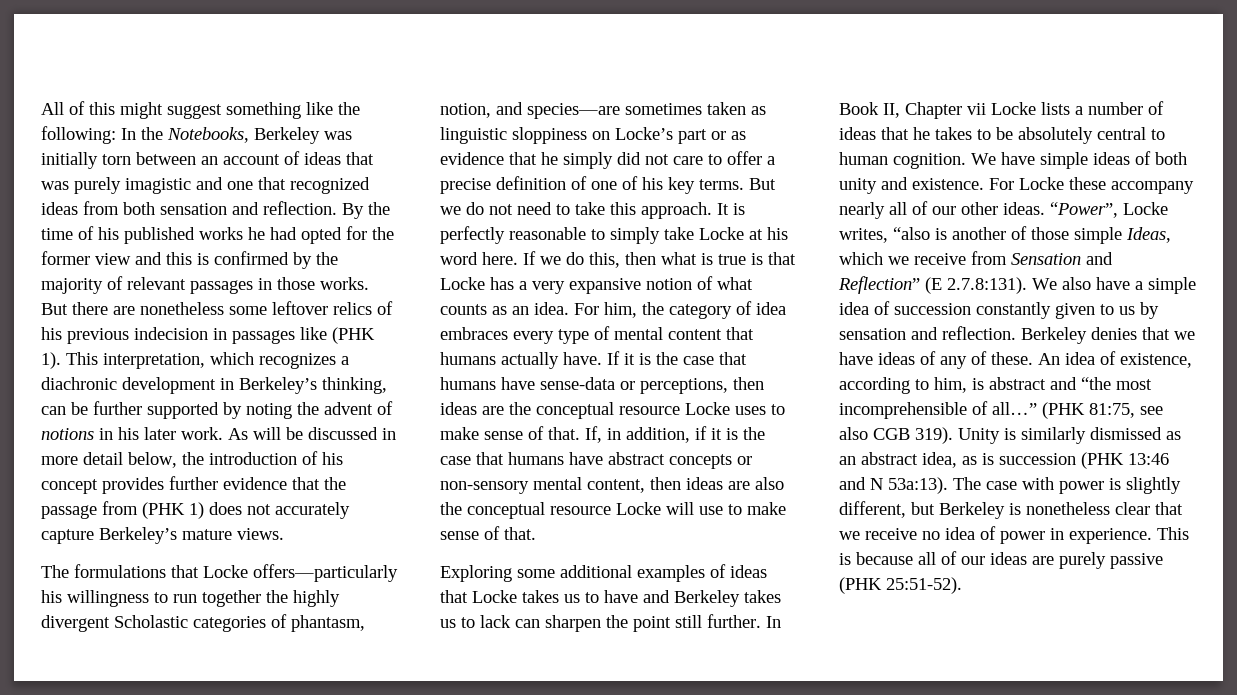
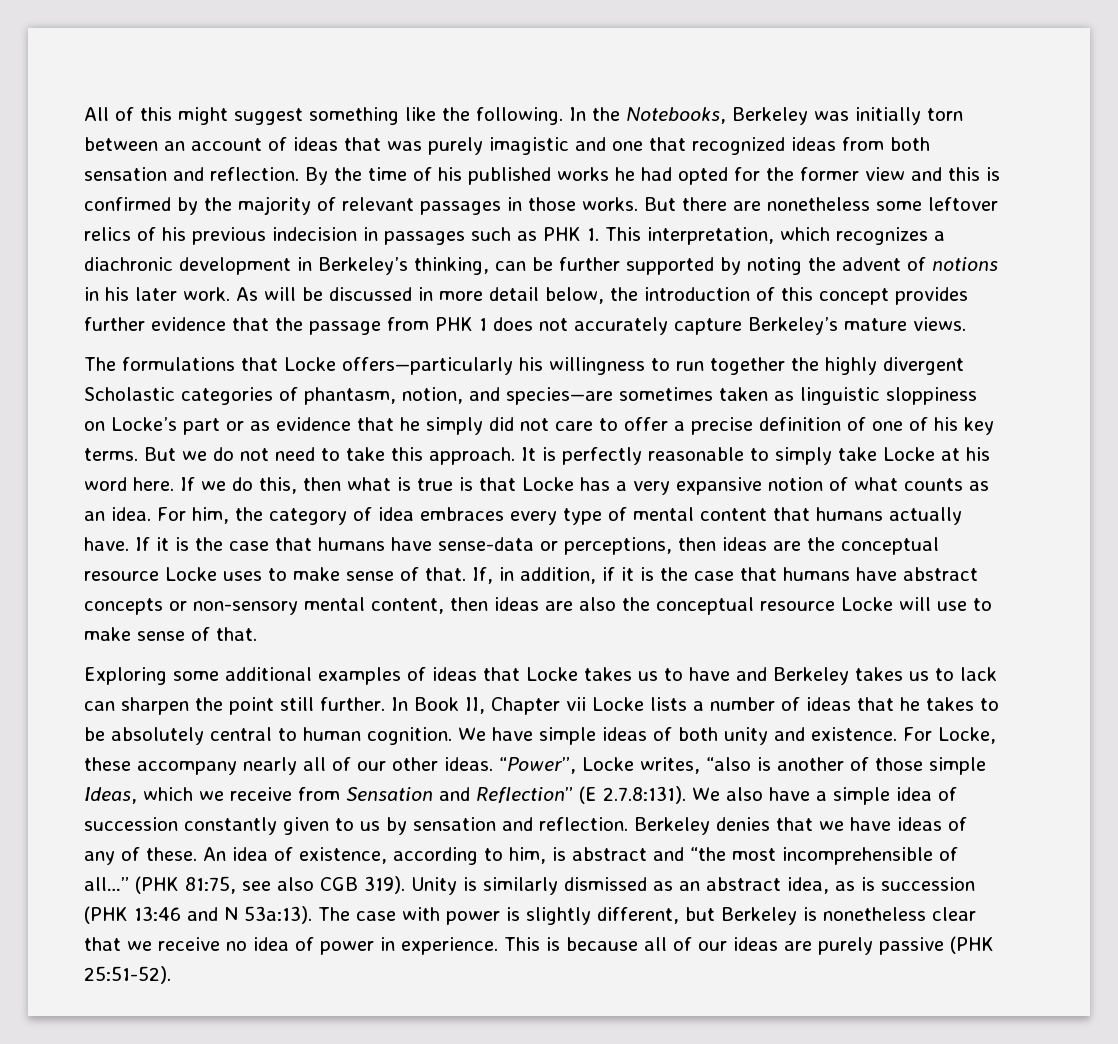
- All of this might suggest something like the following: In the Notebooks, Berkeley was initially torn between an account of ideas that was purely imagistic and one that recognized ideas from both sensation and reflection.
+ All of this might suggest something like the following. In the Notebooks, Berkeley was initially torn between an account of ideas that was purely imagistic and one that recognized ideas from both sensation and reflection.
- But there are nonetheless some leftover relics of his previous indecision in passages like (PHK 1). This interpretation, which recognizes a diachronic development in Berkeley’s thinking, can be further supported by noting the advent of notions in his later work.
+ But there are nonetheless some leftover relics of his previous indecision in passages such as PHK 1. This interpretation, which recognizes a diachronic development in Berkeley’s thinking, can be further supported by noting the advent of notions in his later work.
- As will be discussed in more detail below, the introduction of his concept provides further evidence that the passage from (PHK 1) does not accurately capture Berkeley’s mature views.
+ As will be discussed in more detail below, the introduction of this concept provides further evidence that the passage from PHK 1 does not accurately capture Berkeley’s mature views.
- For Locke these accompany nearly all of our other ideas.
+ For Locke, these accompany nearly all of our other ideas.

